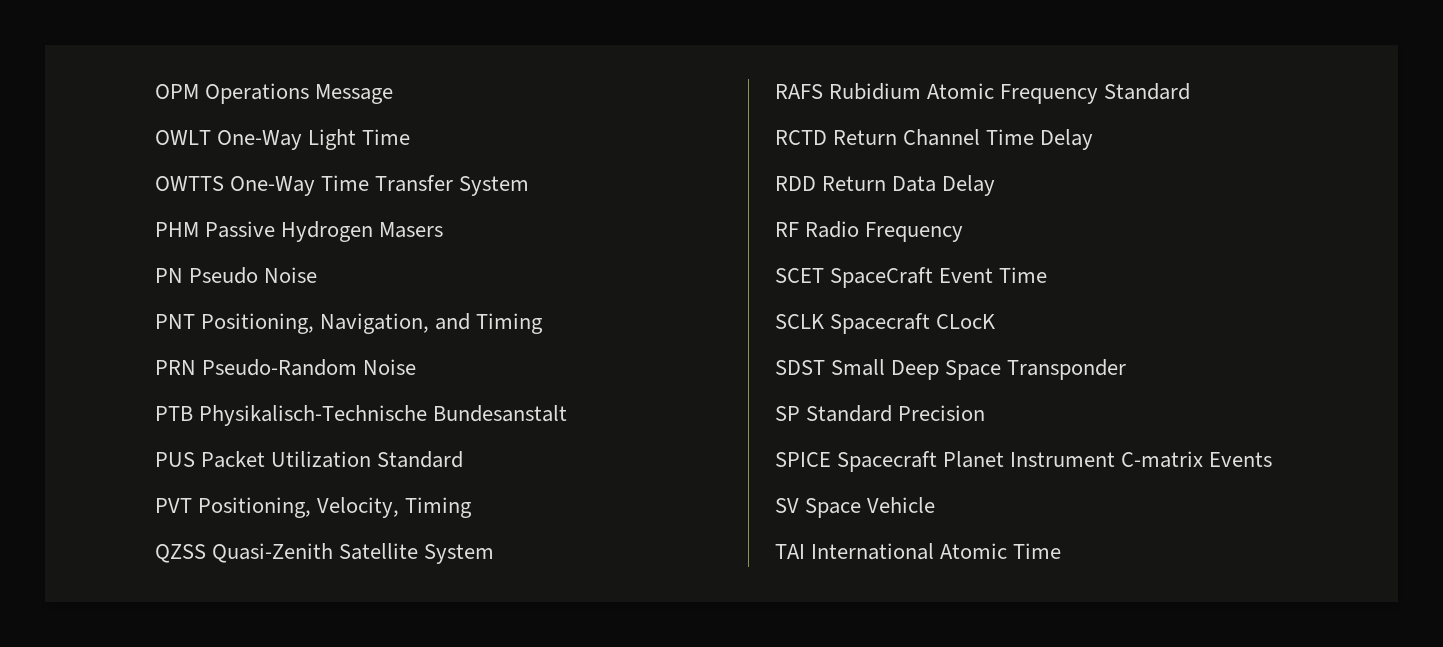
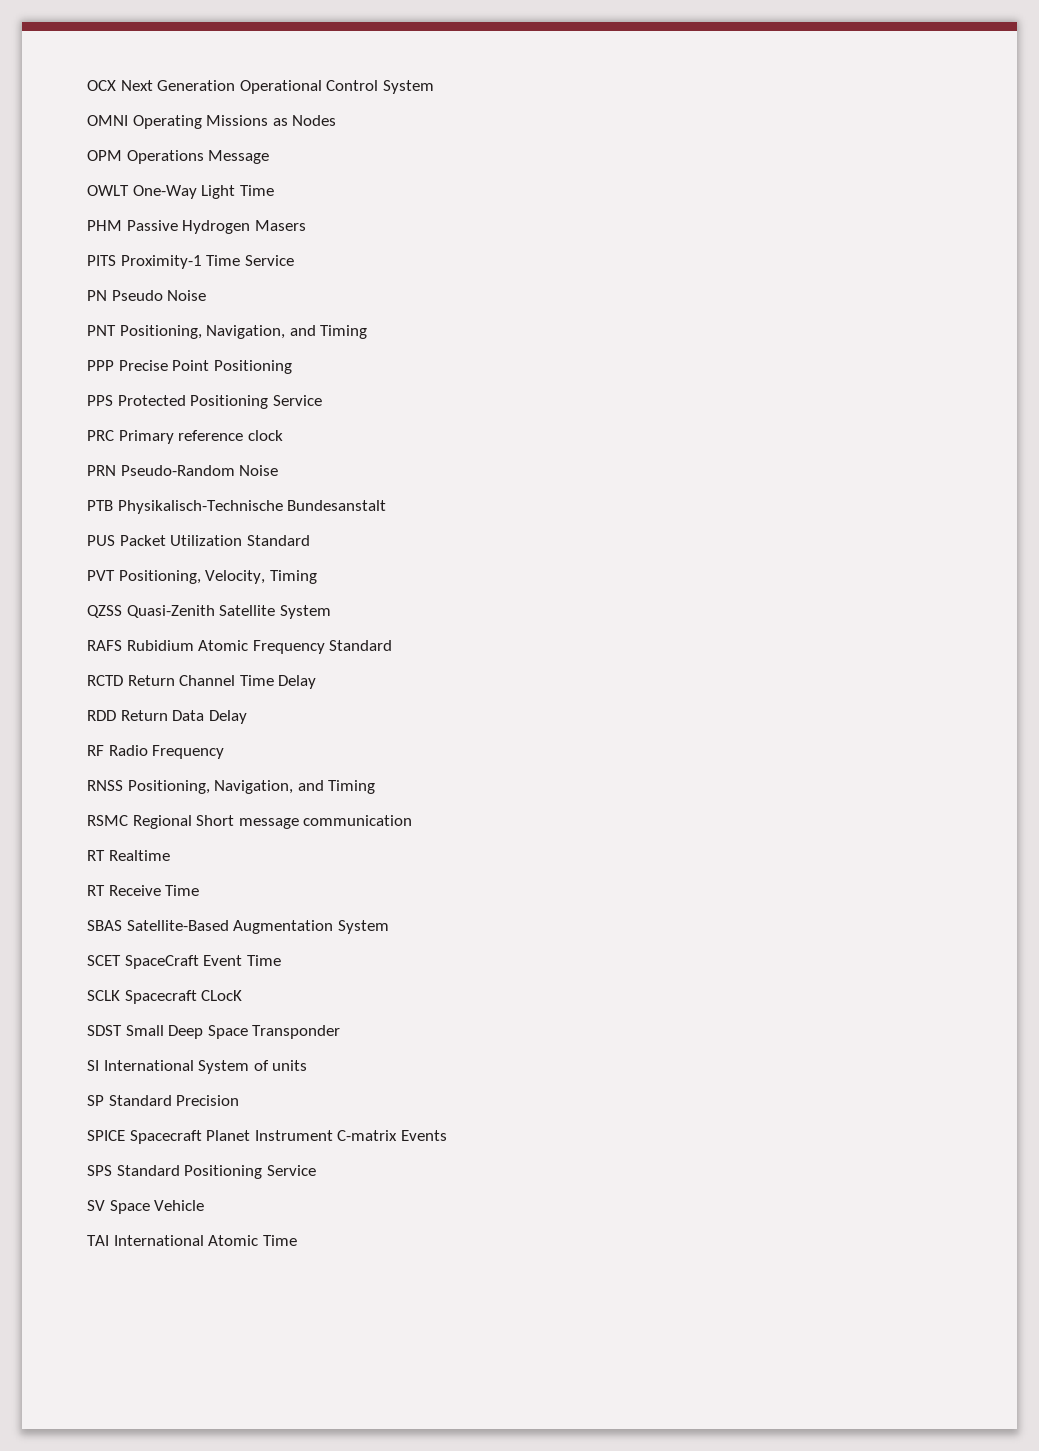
+ OCX Next Generation Operational Control System
+ OMNI Operating Missions as Nodes
- OWTTS One-Way Time Transfer System
+ PITS Proximity-1 Time Service
+ PPP Precise Point Positioning
+ PPS Protected Positioning Service
+ PRC Primary reference clock
+ RNSS Positioning, Navigation, and Timing
+ RSMC Regional Short message communication
+ RT Realtime
+ RT Receive Time
+ SBAS Satellite-Based Augmentation System
+ SI International System of units
+ SPS Standard Positioning Service

